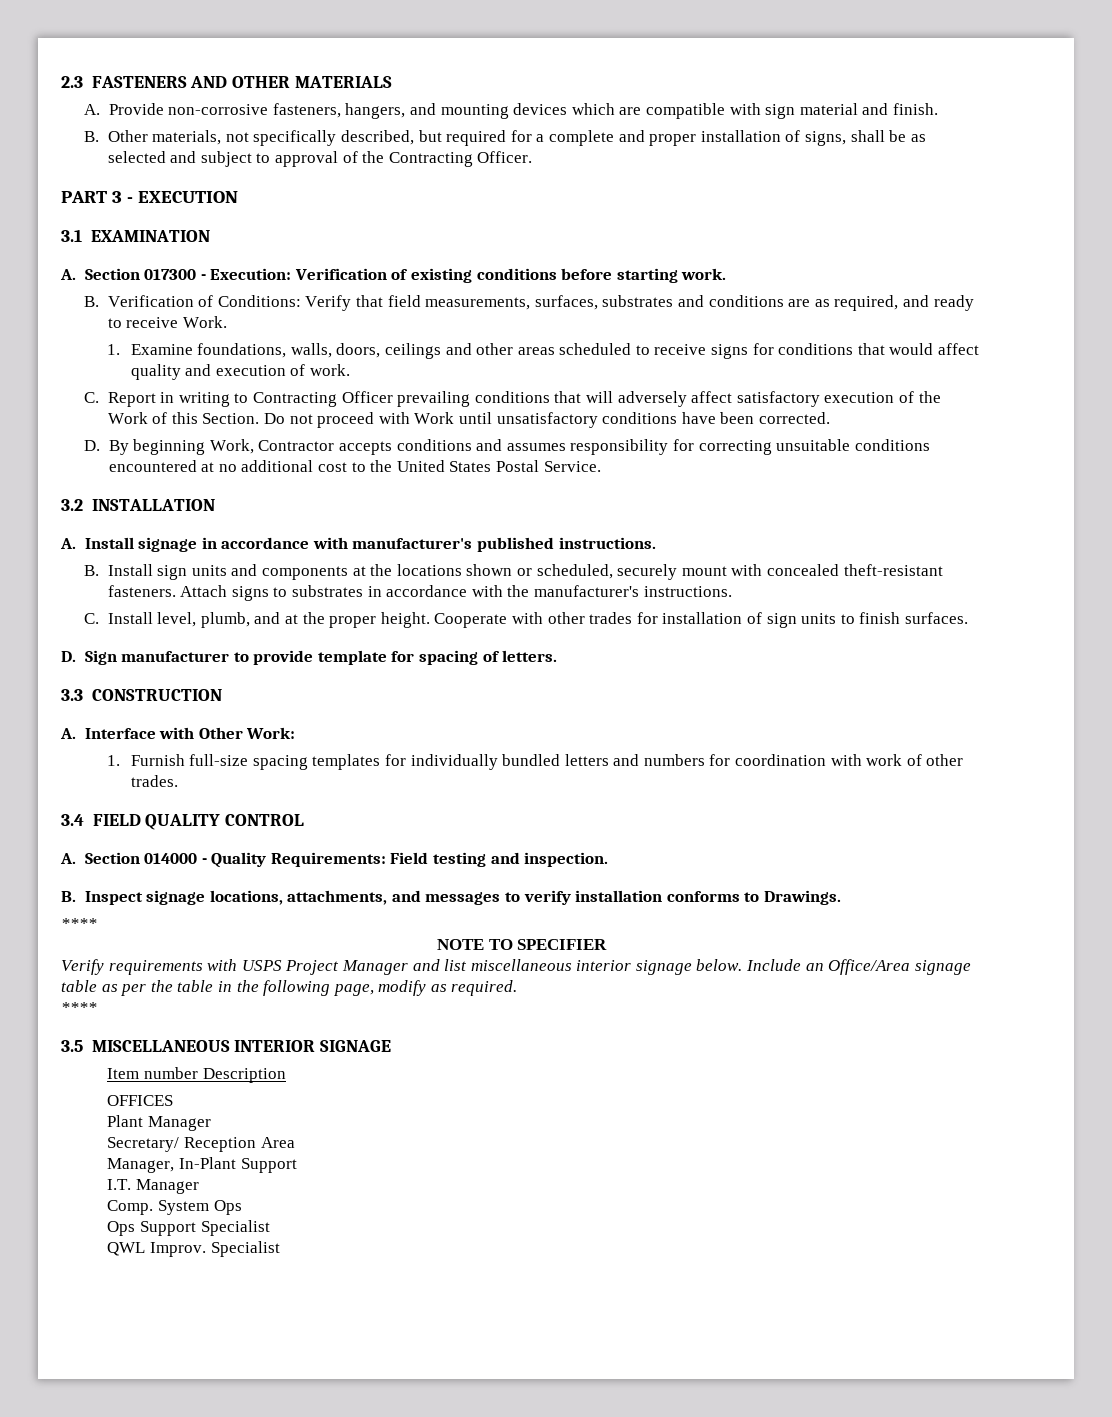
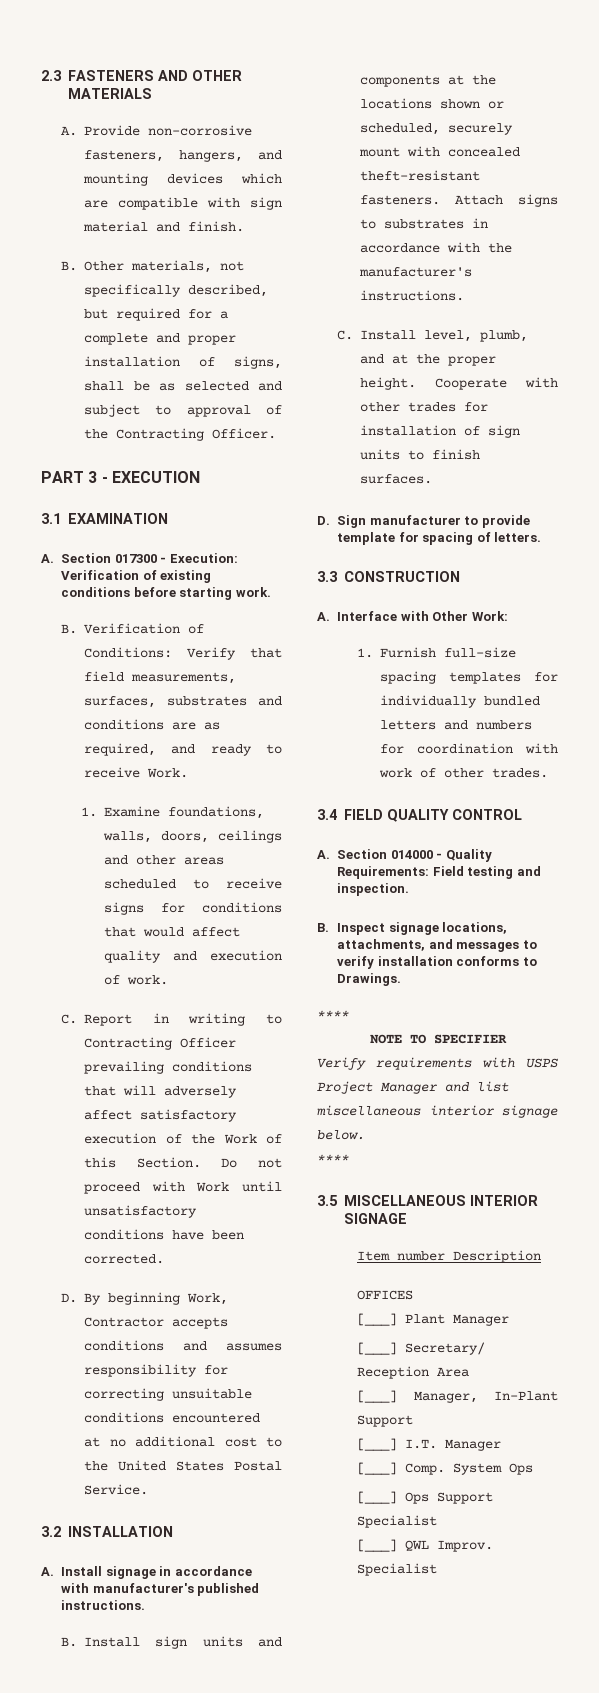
- Include an Office/Area signage table as per the table in the following page, modify as required.
- Plant Manager
+ [___] Plant Manager
- Secretary/ Reception Area
+ [___] Secretary/ Reception Area
- Manager, In-Plant Support
+ [___] Manager, In-Plant Support
- I.T. Manager
+ [___] I.T. Manager
- Comp.
+ [___] Comp.
- Ops Support Specialist
+ [___] Ops Support Specialist
- QWL Improv.
+ [___] QWL Improv.

